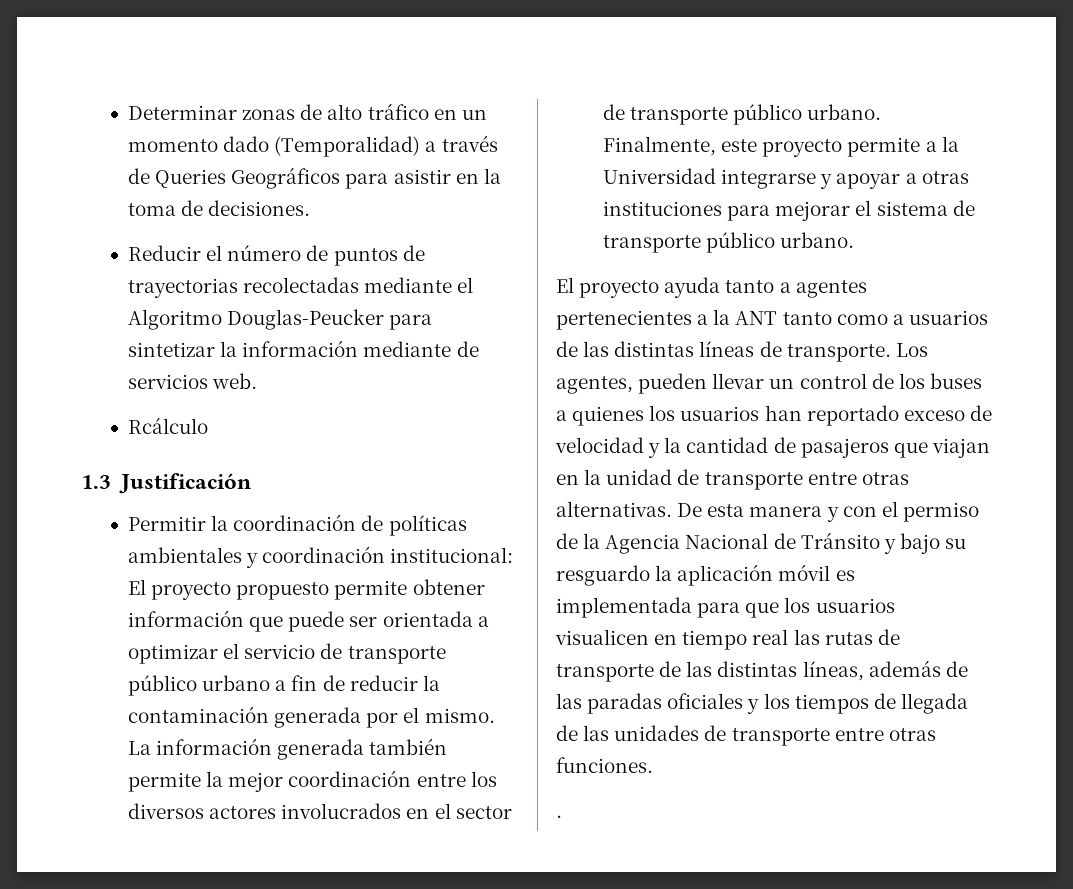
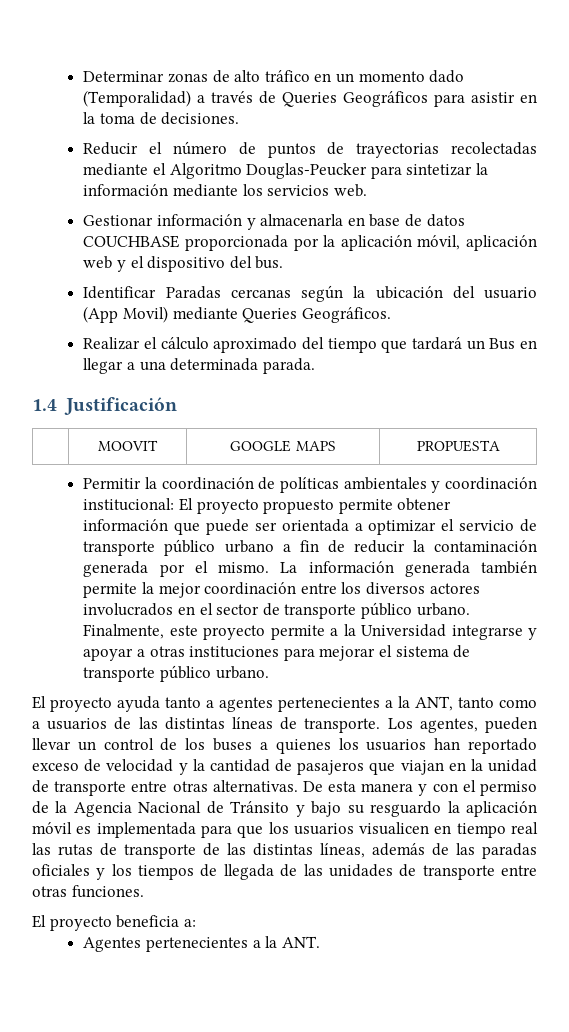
- Reducir el número de puntos de trayectorias recolectadas mediante el Algoritmo Douglas-Peucker para sintetizar la información mediante de servicios web.
+ Reducir el número de puntos de trayectorias recolectadas mediante el Algoritmo Douglas-Peucker para sintetizar la información mediante los servicios web.
- Rcálculo
- 1.3 Justificación
+ Gestionar información y almacenarla en base de datos COUCHBASE proporcionada por la aplicación móvil, aplicación web y el dispositivo del bus.
+ Identificar Paradas cercanas según la ubicación del usuario (App Movil) mediante Queries Geográficos.
+ Realizar el cálculo aproximado del tiempo que tardará un Bus en llegar a una determinada parada.
+ 1.4 Justificación
+ | MOOVIT | GOOGLE MAPS | PROPUESTA
- El proyecto ayuda tanto a agentes pertenecientes a la ANT tanto como a usuarios de las distintas líneas de transporte.
+ El proyecto ayuda tanto a agentes pertenecientes a la ANT, tanto como a usuarios de las distintas líneas de transporte.
- .
+ El proyecto beneficia a:
+ Agentes pertenecientes a la ANT.

